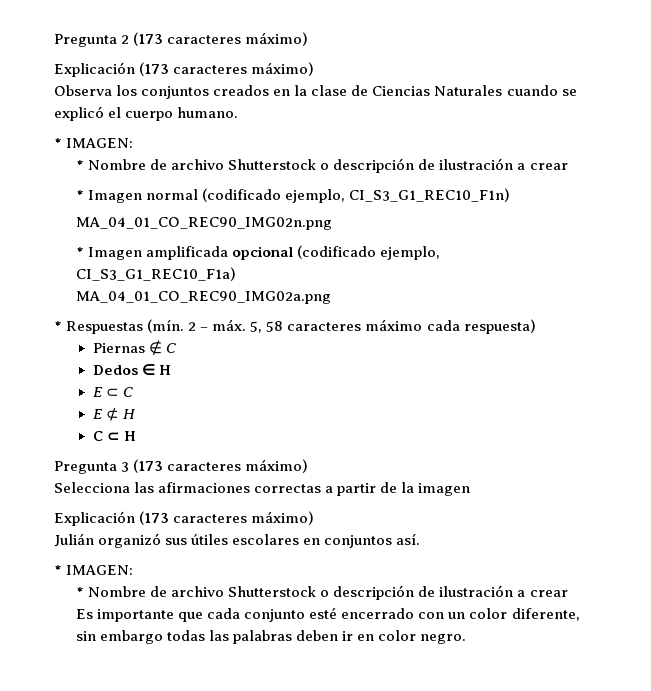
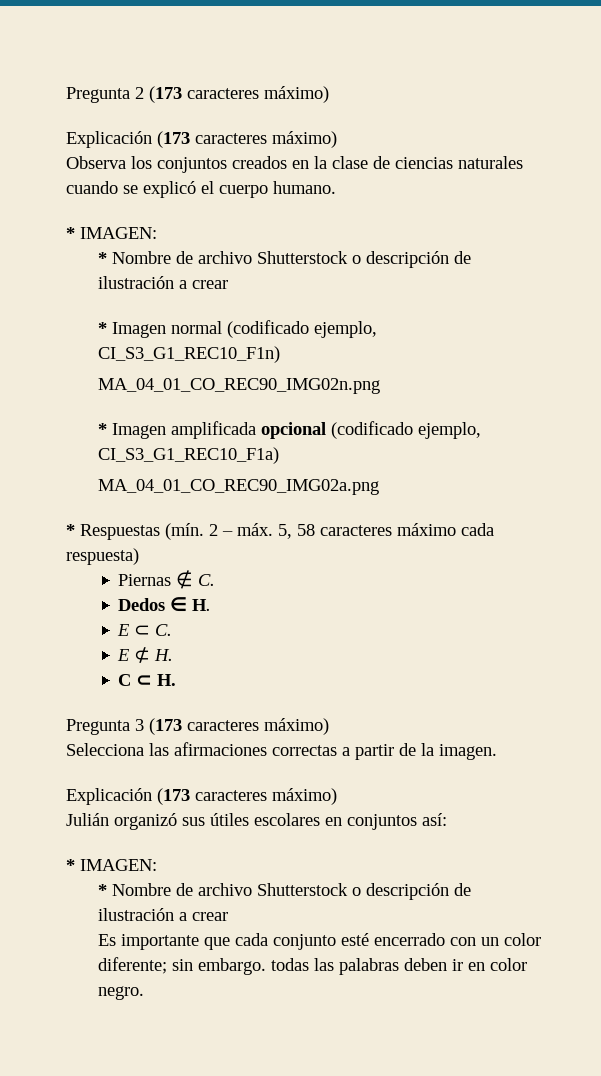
- Observa los conjuntos creados en la clase de Ciencias Naturales cuando se explicó el cuerpo humano.
+ Observa los conjuntos creados en la clase de ciencias naturales cuando se explicó el cuerpo humano.
- Piernas ∉ C
+ Piernas ∉ C.
- Dedos ∈ H
+ Dedos ∈ H.
- E ⊂ C
+ E ⊂ C.
- E ⊄ H
+ E ⊄ H.
- C ⊂ H
+ C ⊂ H.
- Selecciona las afirmaciones correctas a partir de la imagen
+ Selecciona las afirmaciones correctas a partir de la imagen.
- Julián organizó sus útiles escolares en conjuntos así.
+ Julián organizó sus útiles escolares en conjuntos así:
- Es importante que cada conjunto esté encerrado con un color diferente, sin embargo todas las palabras deben ir en color negro.
+ Es importante que cada conjunto esté encerrado con un color diferente; sin embargo. todas las palabras deben ir en color negro.

